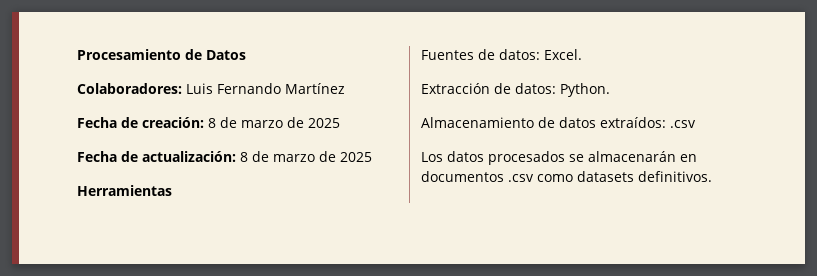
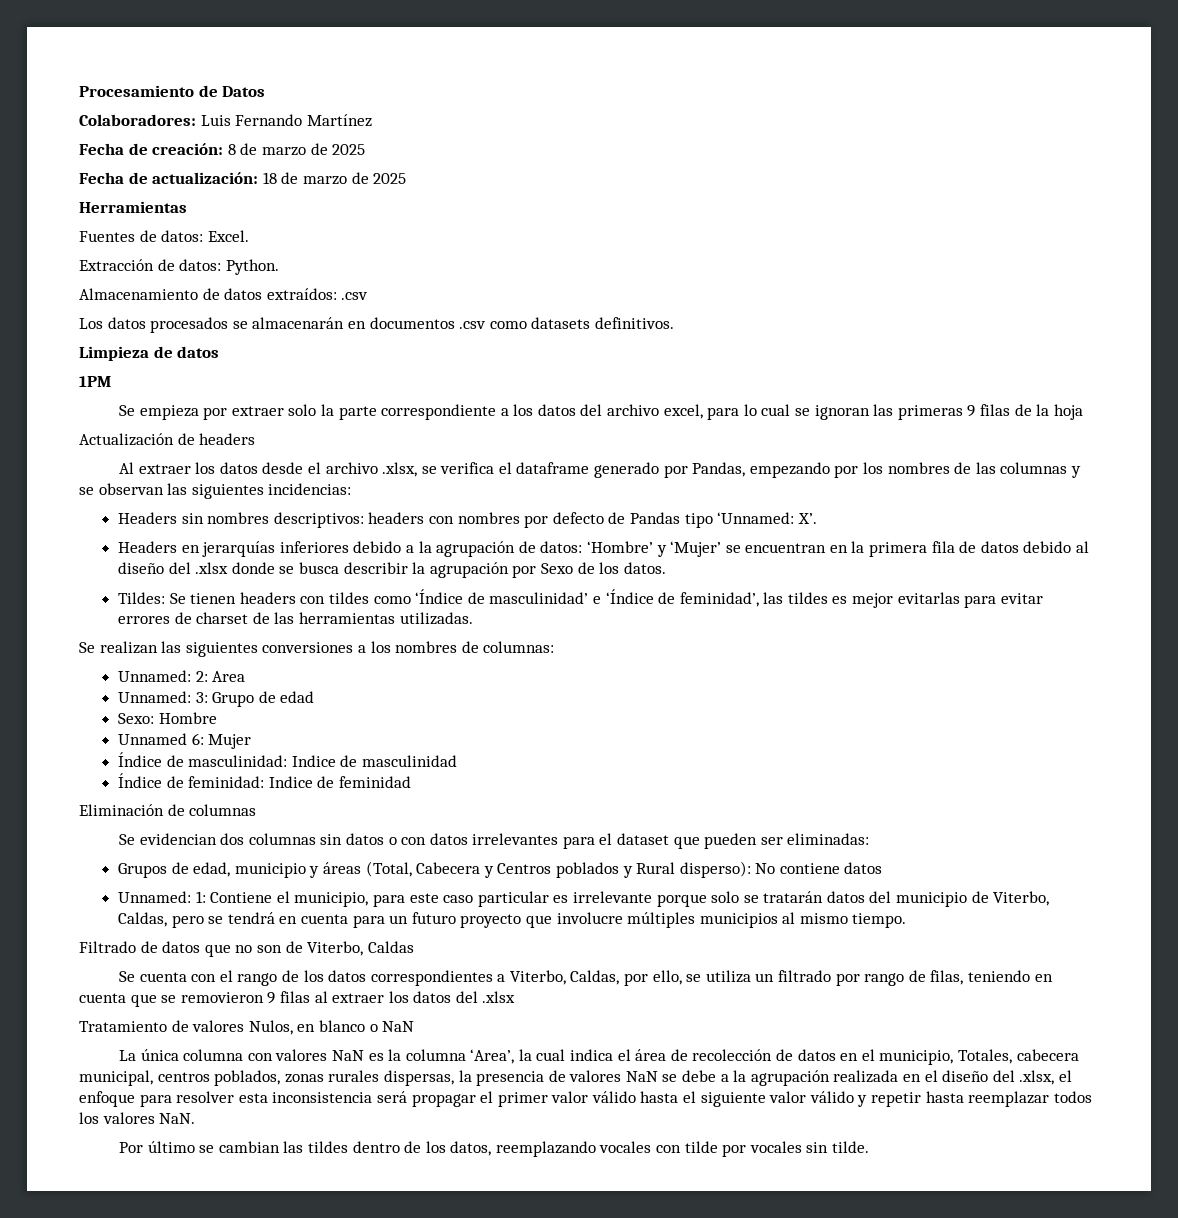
- Fecha de actualización: 8 de marzo de 2025
+ Fecha de actualización: 18 de marzo de 2025
+ Limpieza de datos
+ 1PM
+ Se empieza por extraer solo la parte correspondiente a los datos del archivo excel, para lo cual se ignoran las primeras 9 filas de la hoja
+ Actualización de headers
+ Al extraer los datos desde el archivo .xlsx, se verifica el dataframe generado por Pandas, empezando por los nombres de las columnas y se observan las siguientes incidencias:
+ Headers sin nombres descriptivos: headers con nombres por defecto de Pandas tipo ‘Unnamed: X’.
+ Headers en jerarquías inferiores debido a la agrupación de datos: ‘Hombre’ y ‘Mujer’ se encuentran en la primera fila de datos debido al diseño del .xlsx donde se busca describir la agrupación por Sexo de los datos.
+ Tildes: Se tienen headers con tildes como ‘Índice de masculinidad’ e ‘Índice de feminidad’, las tildes es mejor evitarlas para evitar errores de charset de las herramientas utilizadas.
+ Se realizan las siguientes conversiones a los nombres de columnas:
+ Unnamed: 2: Area
+ Unnamed: 3: Grupo de edad
+ Sexo: Hombre
+ Unnamed 6: Mujer
+ Índice de masculinidad: Indice de masculinidad
+ Índice de feminidad: Indice de feminidad
+ Eliminación de columnas
+ Se evidencian dos columnas sin datos o con datos irrelevantes para el dataset que pueden ser eliminadas:
+ Grupos de edad, municipio y áreas (Total, Cabecera y Centros poblados y Rural disperso): No contiene datos
+ Unnamed: 1: Contiene el municipio, para este caso particular es irrelevante porque solo se tratarán datos del municipio de Viterbo, Caldas, pero se tendrá en cuenta para un futuro proyecto que involucre múltiples municipios al mismo tiempo.
+ Filtrado de datos que no son de Viterbo, Caldas
+ Se cuenta con el rango de los datos correspondientes a Viterbo, Caldas, por ello, se utiliza un filtrado por rango de filas, teniendo en cuenta que se removieron 9 filas al extraer los datos del .xlsx
+ Tratamiento de valores Nulos, en blanco o NaN
+ La única columna con valores NaN es la columna ‘Area’, la cual indica el área de recolección de datos en el municipio, Totales, cabecera municipal, centros poblados, zonas rurales dispersas, la presencia de valores NaN se debe a la agrupación realizada en el diseño del .xlsx, el enfoque para resolver esta inconsistencia será propagar el primer valor válido hasta el siguiente valor válido y repetir hasta reemplazar todos los valores NaN.
+ Por último se cambian las tildes dentro de los datos, reemplazando vocales con tilde por vocales sin tilde.

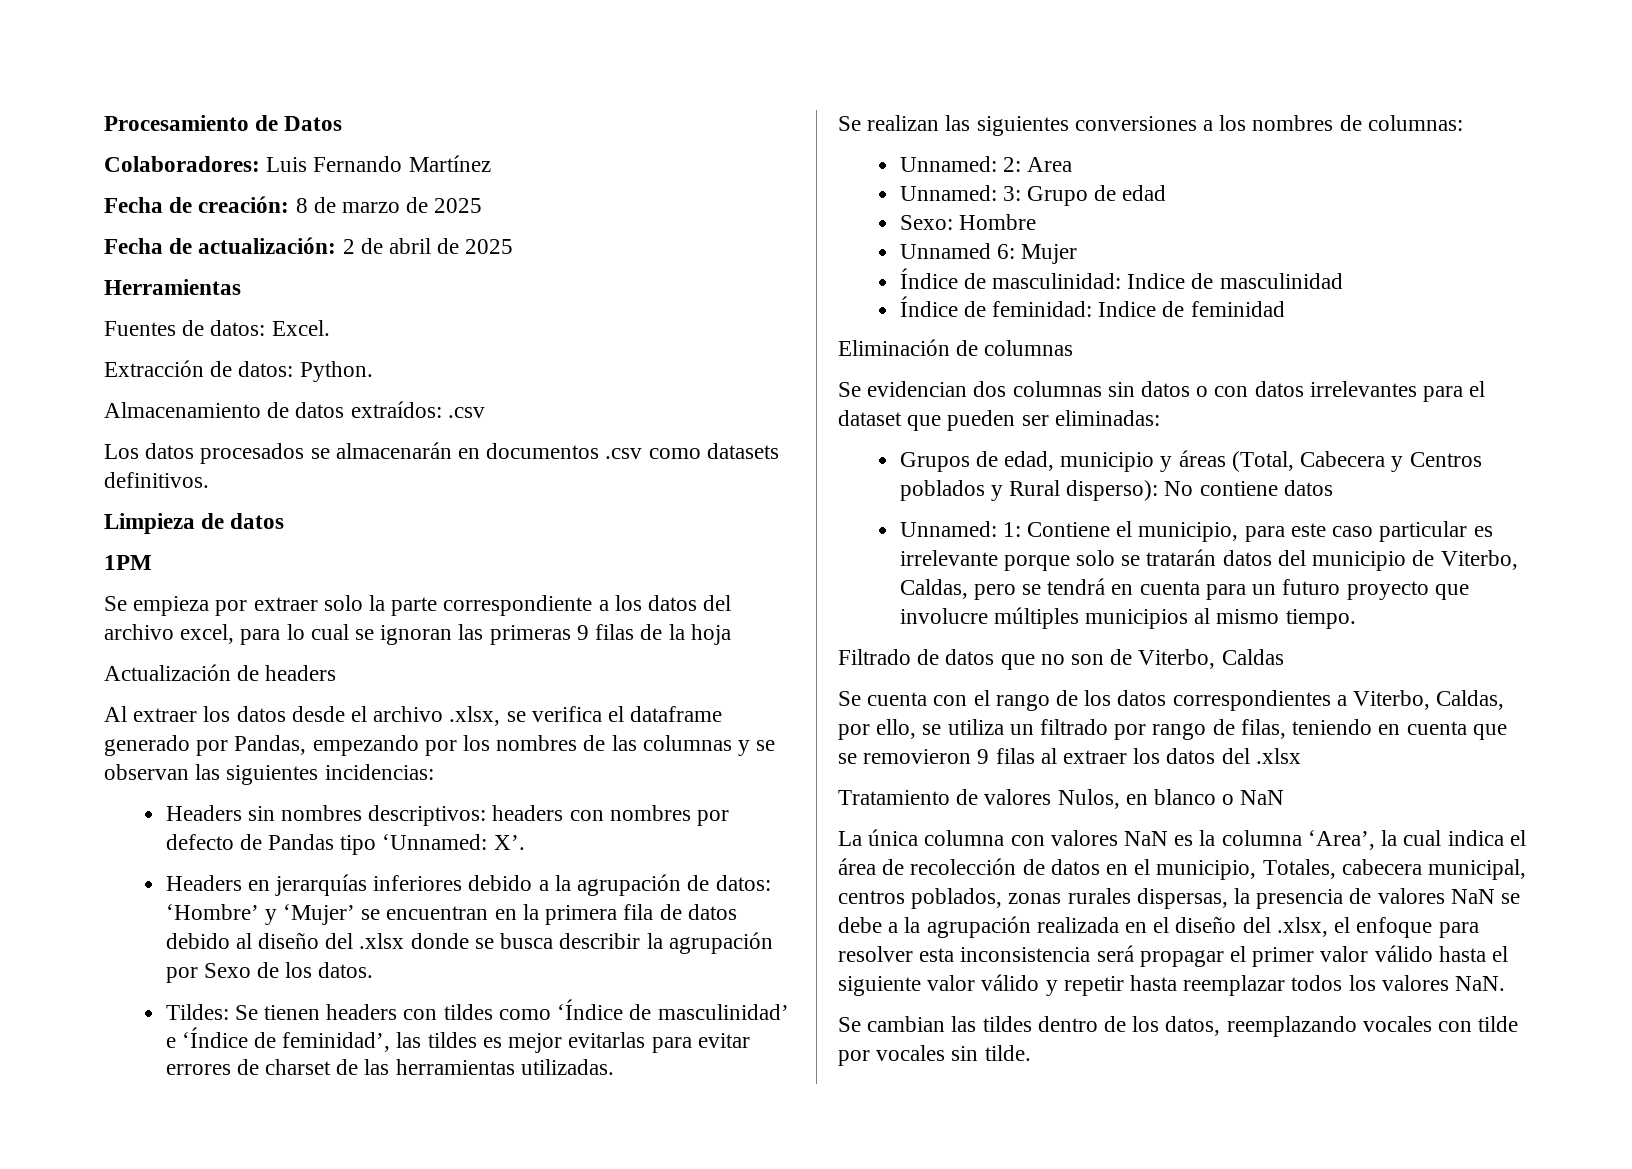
- Fecha de actualización: 18 de marzo de 2025
+ Fecha de actualización: 2 de abril de 2025
- Por último se cambian las tildes dentro de los datos, reemplazando vocales con tilde por vocales sin tilde.
+ Se cambian las tildes dentro de los datos, reemplazando vocales con tilde por vocales sin tilde.

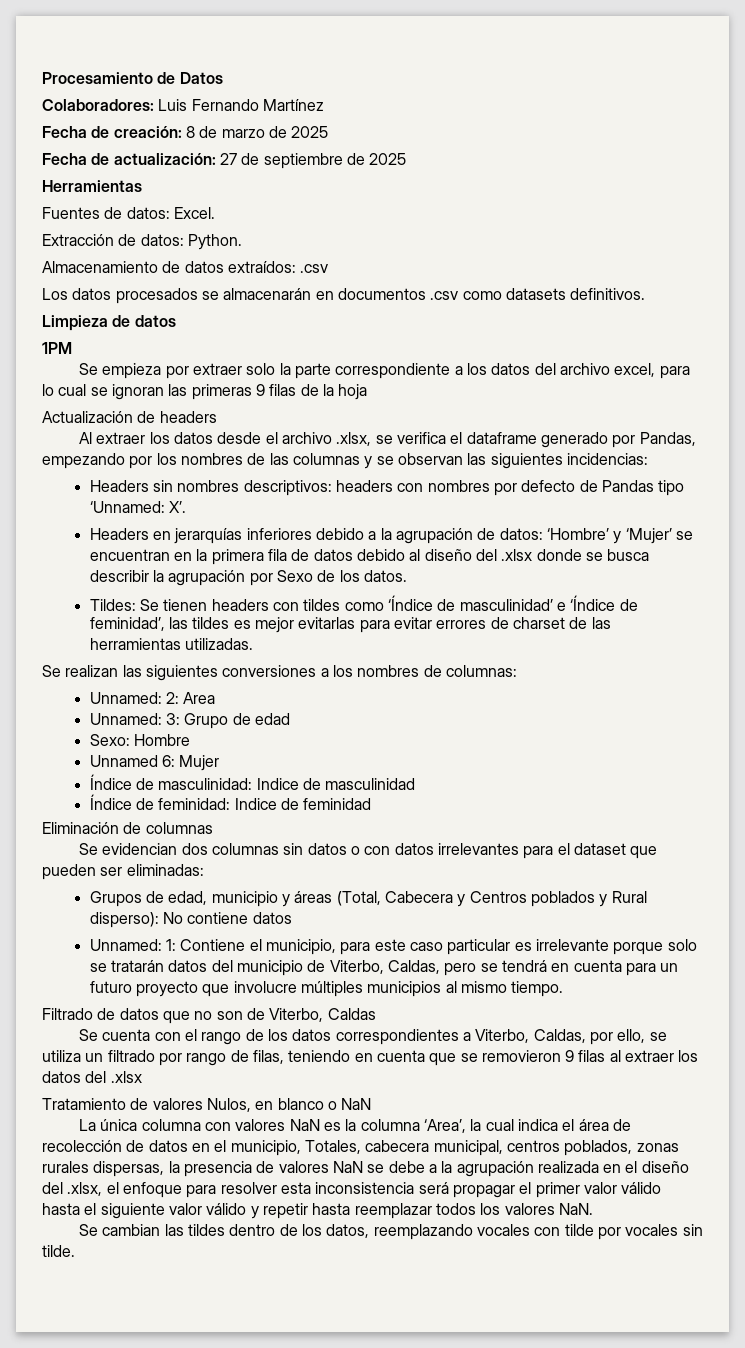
- Fecha de actualización: 2 de abril de 2025
+ Fecha de actualización: 27 de septiembre de 2025

